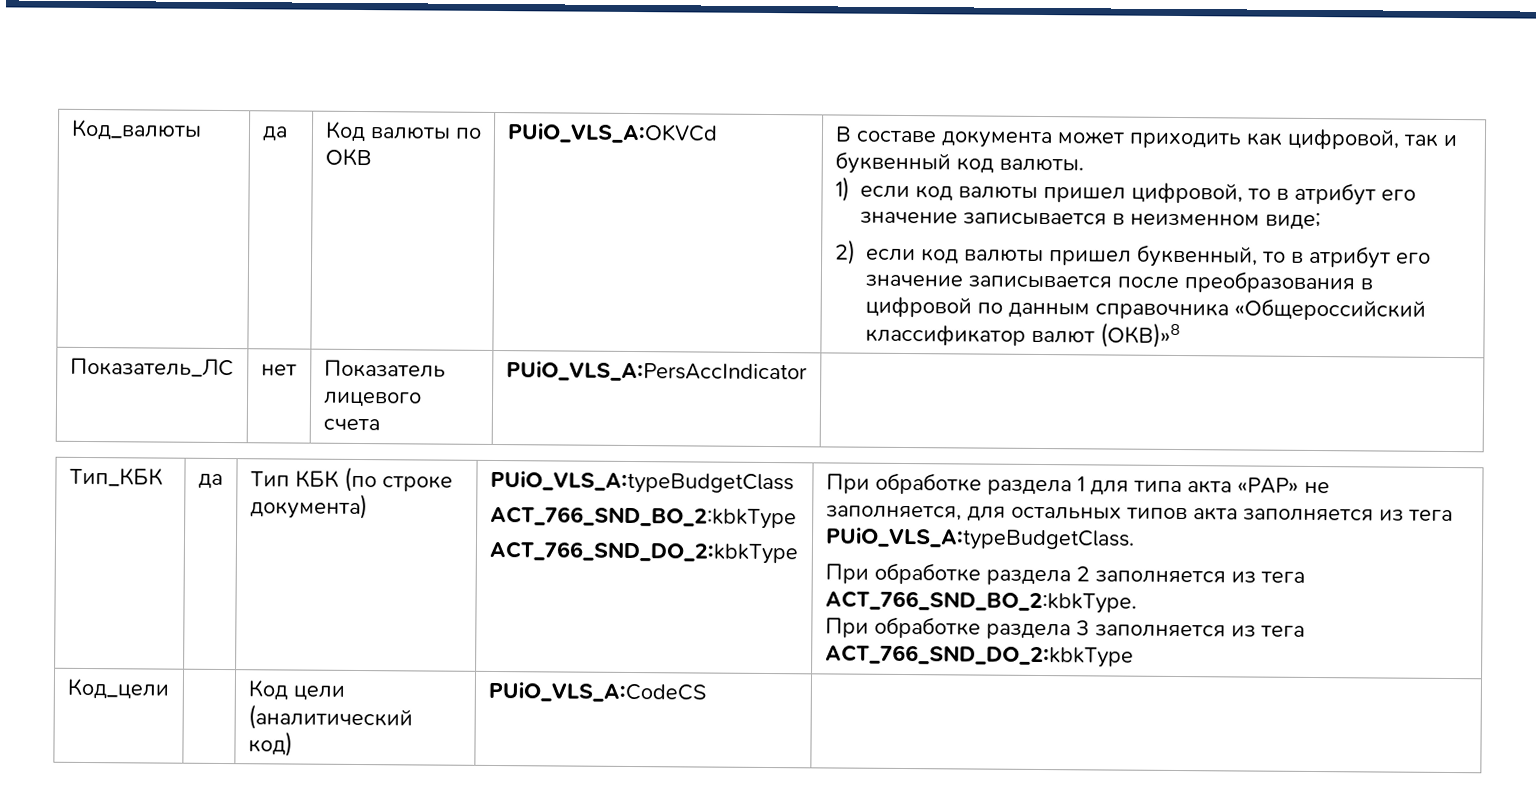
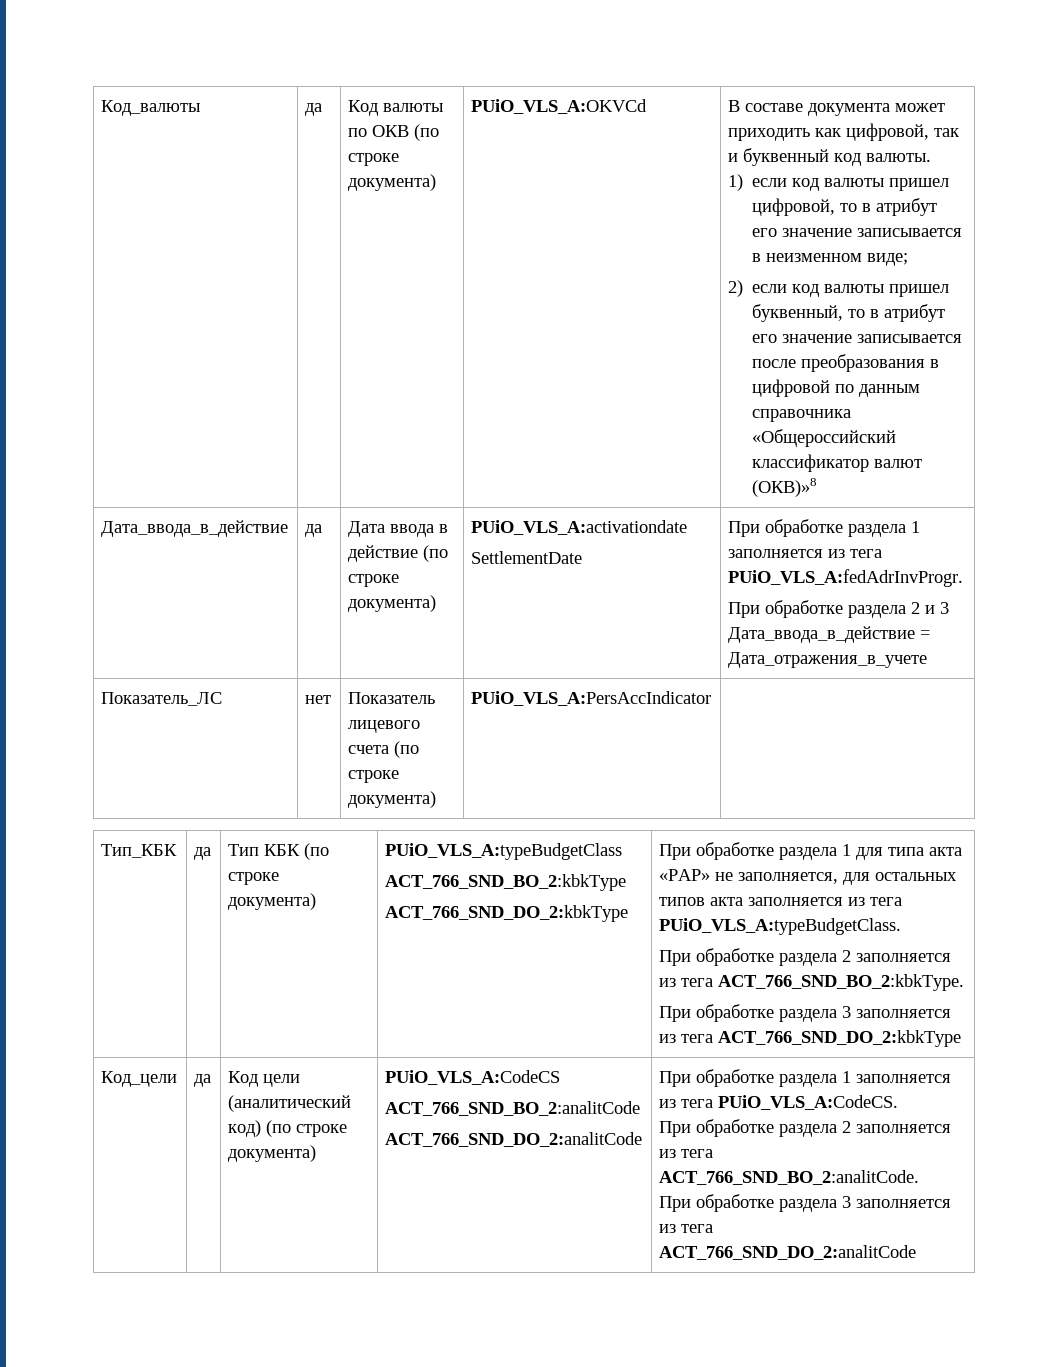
- Код валюты по ОКВ
+ Код валюты по ОКВ (по строке документа)
+ Дата_ввода_в_действие | да | Дата ввода в действие (по строке документа) | PUiO_VLS_A:activationdate
+ SettlementDate | При обработке раздела 1 заполняется из тега PUiO_VLS_A:fedAdrInvProgr.
+ При обработке раздела 2 и 3 Дата_ввода_в_действие = Дата_отражения_в_учете
- Показатель_ЛС | нет | Показатель лицевого счета | PUiO_VLS_A:PersAccIndicator |
+ Показатель_ЛС | нет | Показатель лицевого счета (по строке документа) | PUiO_VLS_A:PersAccIndicator |
- Код_цели | | Код цели (аналитический код) | PUiO_VLS_A:CodeCS |
+ Код_цели | да | Код цели (аналитический код) (по строке документа) | PUiO_VLS_A:CodeCS
+ ACT_766_SND_BO_2:analitCode
+ ACT_766_SND_DO_2:analitCode | При обработке раздела 1 заполняется из тега PUiO_VLS_A:CodeCS.
+ При обработке раздела 2 заполняется из тега ACT_766_SND_BO_2:analitCode.
+ При обработке раздела 3 заполняется из тега ACT_766_SND_DO_2:analitCode

